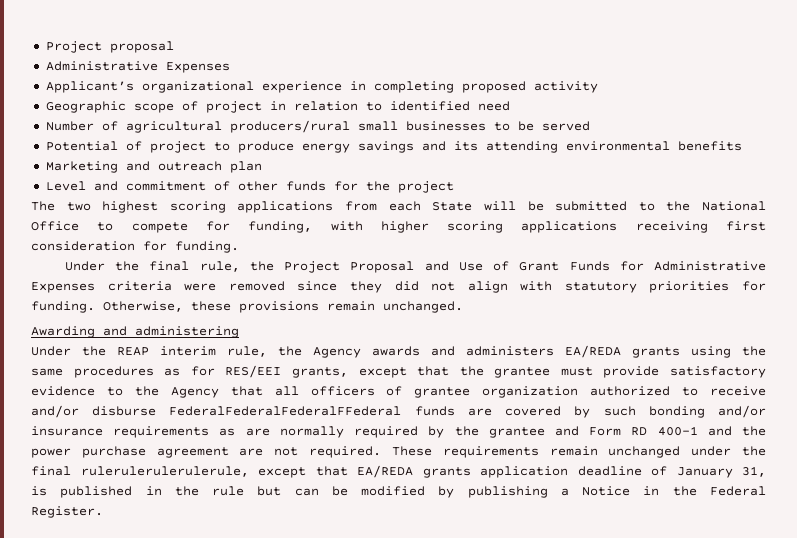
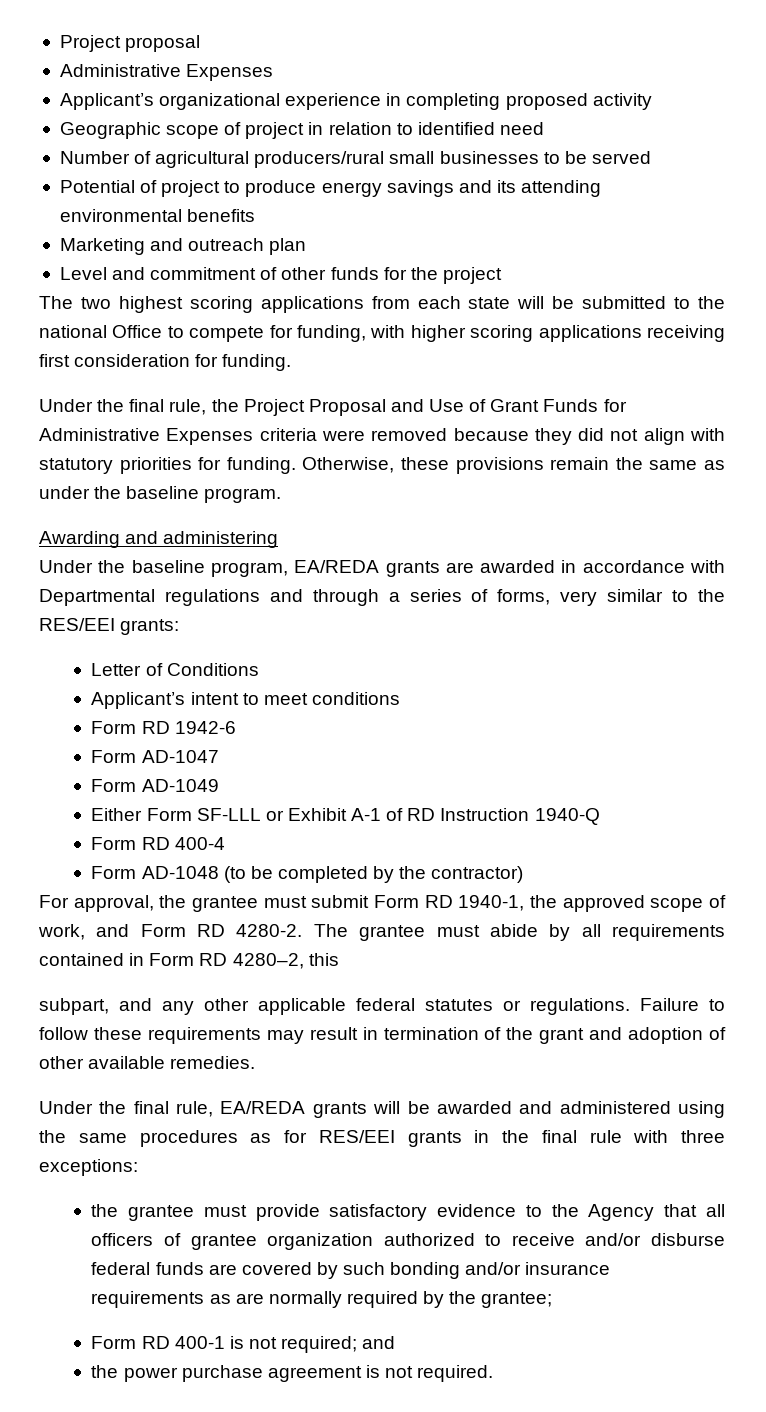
- The two highest scoring applications from each State will be submitted to the National Office to compete for funding, with higher scoring applications receiving first consideration for funding.
+ The two highest scoring applications from each state will be submitted to the national Office to compete for funding, with higher scoring applications receiving first consideration for funding.
- Under the final rule, the Project Proposal and Use of Grant Funds for Administrative Expenses criteria were removed since they did not align with statutory priorities for funding.
+ Under the final rule, the Project Proposal and Use of Grant Funds for Administrative Expenses criteria were removed because they did not align with statutory priorities for funding.
- Otherwise, these provisions remain unchanged.
+ Otherwise, these provisions remain the same as under the baseline program.
- Under the REAP interim rule, the Agency awards and administers EA/REDA grants using the same procedures as for RES/EEI grants, except that the grantee must provide satisfactory evidence to the Agency that all officers of grantee organization authorized to receive and/or disburse FederalFederalFederalFFederal funds are covered by such bonding and/or insurance requirements as are normally required by the grantee and Form RD 400-1 and the power purchase agreement are not required. These requirements remain unchanged under the final rulerulerulerulerule, except that EA/REDA grants application deadline of January 31, is published in the rule but can be modified by publishing a Notice in the Federal Register.
+ Under the baseline program, EA/REDA grants are awarded in accordance with Departmental regulations and through a series of forms, very similar to the RES/EEI grants:
+ Letter of Conditions
+ Applicant’s intent to meet conditions
+ Form RD 1942-6
+ Form AD-1047
+ Form AD-1049
+ Either Form SF-LLL or Exhibit A-1 of RD Instruction 1940-Q
+ Form RD 400-4
+ Form AD-1048 (to be completed by the contractor)
+ For approval, the grantee must submit Form RD 1940-1, the approved scope of work, and Form RD 4280-2. The grantee must abide by all requirements contained in Form RD 4280–2, this
+ subpart, and any other applicable federal statutes or regulations. Failure to follow these requirements may result in termination of the grant and adoption of other available remedies.
+ Under the final rule, EA/REDA grants will be awarded and administered using the same procedures as for RES/EEI grants in the final rule with three exceptions:
+ the grantee must provide satisfactory evidence to the Agency that all officers of grantee organization authorized to receive and/or disburse federal funds are covered by such bonding and/or insurance requirements as are normally required by the grantee;
+ Form RD 400-1 is not required; and
+ the power purchase agreement is not required.

